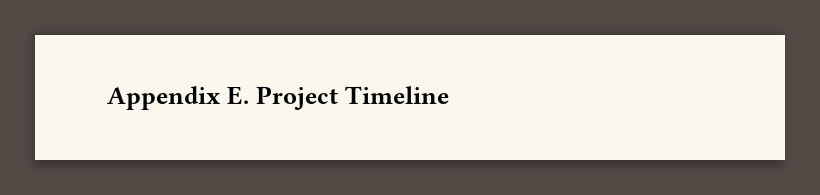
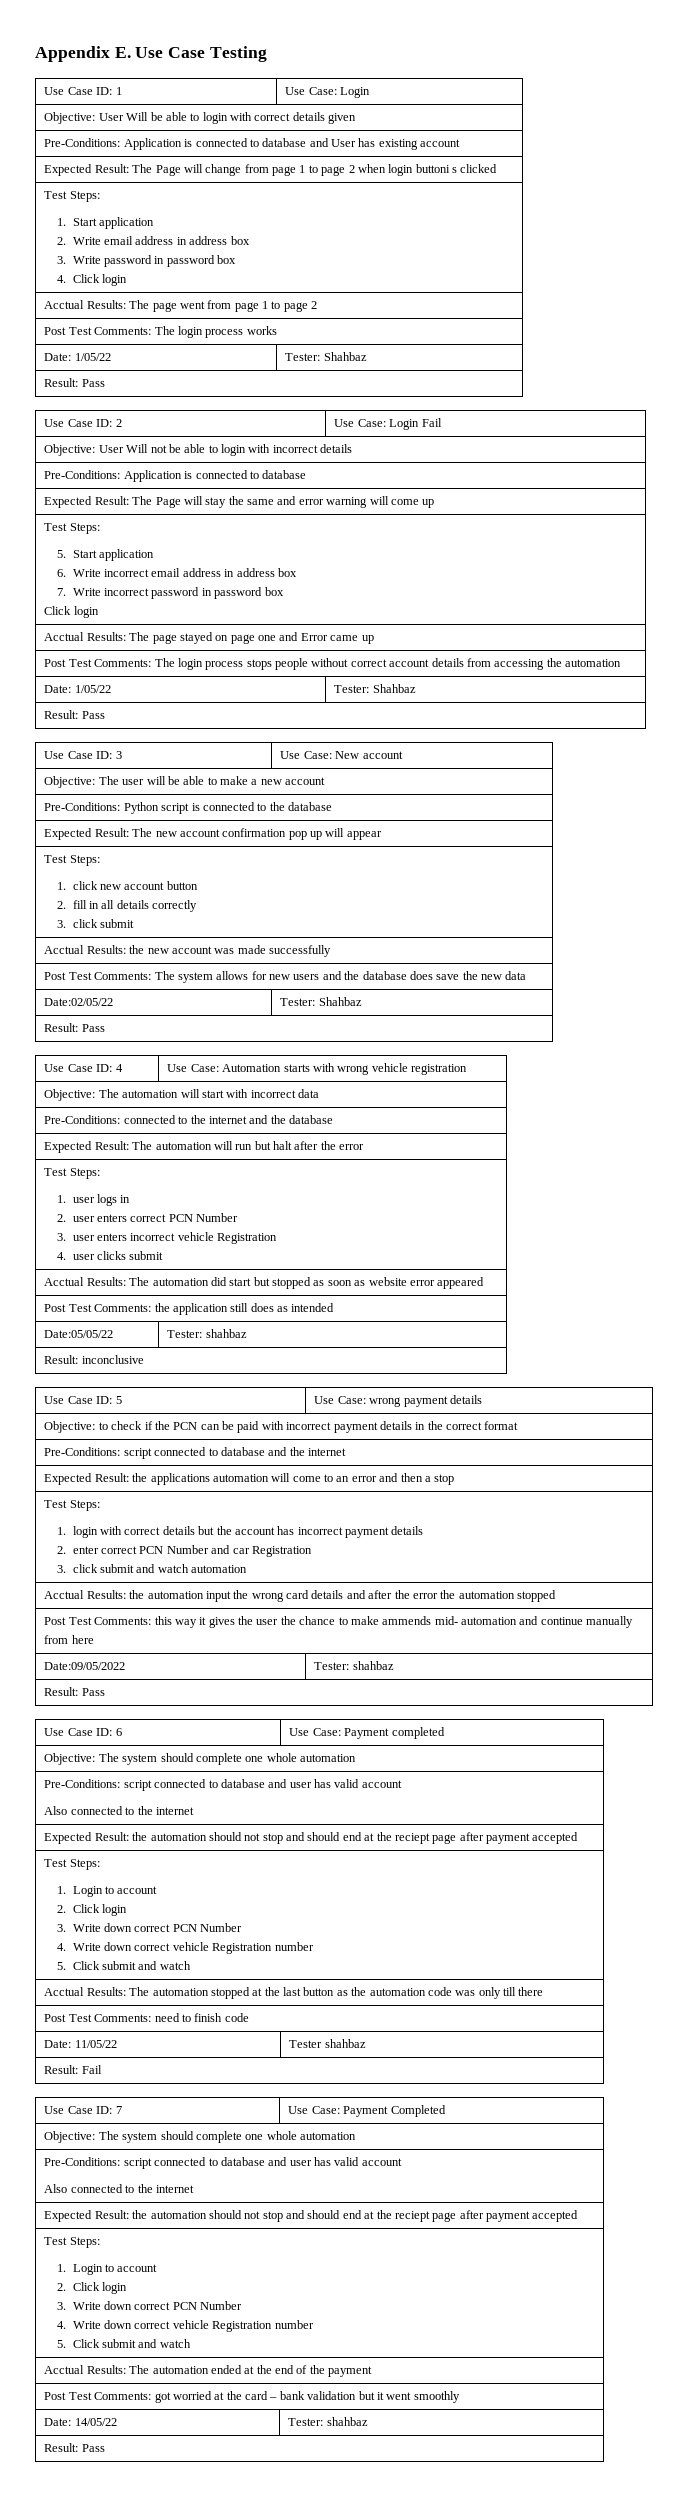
- Appendix E. Project Timeline
+ Appendix E. Use Case Testing
+ Use Case ID: 1 | Use Case: Login
+ Objective: User Will be able to login with correct details given
+ Pre-Conditions: Application is connected to database and User has existing account
+ Expected Result: The Page will change from page 1 to page 2 when login buttoni s clicked
+ Test Steps:
+ 1. Start application
+ 2. Write email address in address box
+ 3. Write password in password box
+ 4. Click login
+ Acctual Results: The page went from page 1 to page 2
+ Post Test Comments: The login process works
+ Date: 1/05/22 | Tester: Shahbaz
+ Result: Pass
+ Use Case ID: 2 | Use Case: Login Fail
+ Objective: User Will not be able to login with incorrect details
+ Pre-Conditions: Application is connected to database
+ Expected Result: The Page will stay the same and error warning will come up
+ Test Steps:
+ 5. Start application
+ 6. Write incorrect email address in address box
+ 7. Write incorrect password in password box
+ Click login
+ Acctual Results: The page stayed on page one and Error came up
+ Post Test Comments: The login process stops people without correct account details from accessing the automation
+ Date: 1/05/22 | Tester: Shahbaz
+ Result: Pass
+ Use Case ID: 3 | Use Case: New account
+ Objective: The user will be able to make a new account
+ Pre-Conditions: Python script is connected to the database
+ Expected Result: The new account confirmation pop up will appear
+ Test Steps:
+ 1. click new account button
+ 2. fill in all details correctly
+ 3. click submit
+ Acctual Results: the new account was made successfully
+ Post Test Comments: The system allows for new users and the database does save the new data
+ Date:02/05/22 | Tester: Shahbaz
+ Result: Pass
+ Use Case ID: 4 | Use Case: Automation starts with wrong vehicle registration
+ Objective: The automation will start with incorrect data
+ Pre-Conditions: connected to the internet and the database
+ Expected Result: The automation will run but halt after the error
+ Test Steps:
+ 1. user logs in
+ 2. user enters correct PCN Number
+ 3. user enters incorrect vehicle Registration
+ 4. user clicks submit
+ Acctual Results: The automation did start but stopped as soon as website error appeared
+ Post Test Comments: the application still does as intended
+ Date:05/05/22 | Tester: shahbaz
+ Result: inconclusive
+ Use Case ID: 5 | Use Case: wrong payment details
+ Objective: to check if the PCN can be paid with incorrect payment details in the correct format
+ Pre-Conditions: script connected to database and the internet
+ Expected Result: the applications automation will come to an error and then a stop
+ Test Steps:
+ 1. login with correct details but the account has incorrect payment details
+ 2. enter correct PCN Number and car Registration
+ 3. click submit and watch automation
+ Acctual Results: the automation input the wrong card details and after the error the automation stopped
+ Post Test Comments: this way it gives the user the chance to make ammends mid- automation and continue manually from here
+ Date:09/05/2022 | Tester: shahbaz
+ Result: Pass
+ Use Case ID: 6 | Use Case: Payment completed
+ Objective: The system should complete one whole automation
+ Pre-Conditions: script connected to database and user has valid account
+ Also connected to the internet
+ Expected Result: the automation should not stop and should end at the reciept page after payment accepted
+ Test Steps:
+ 1. Login to account
+ 2. Click login
+ 3. Write down correct PCN Number
+ 4. Write down correct vehicle Registration number
+ 5. Click submit and watch
+ Acctual Results: The automation stopped at the last button as the automation code was only till there
+ Post Test Comments: need to finish code
+ Date: 11/05/22 | Tester shahbaz
+ Result: Fail
+ Use Case ID: 7 | Use Case: Payment Completed
+ Objective: The system should complete one whole automation
+ Pre-Conditions: script connected to database and user has valid account
+ Also connected to the internet
+ Expected Result: the automation should not stop and should end at the reciept page after payment accepted
+ Test Steps:
+ 1. Login to account
+ 2. Click login
+ 3. Write down correct PCN Number
+ 4. Write down correct vehicle Registration number
+ 5. Click submit and watch
+ Acctual Results: The automation ended at the end of the payment
+ Post Test Comments: got worried at the card – bank validation but it went smoothly
+ Date: 14/05/22 | Tester: shahbaz
+ Result: Pass

